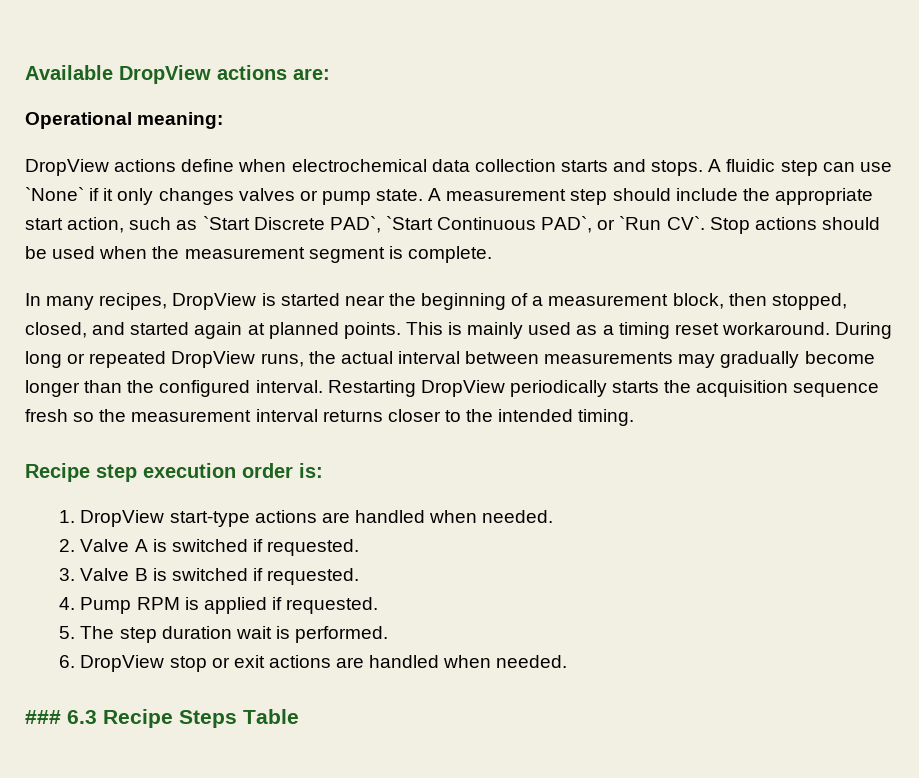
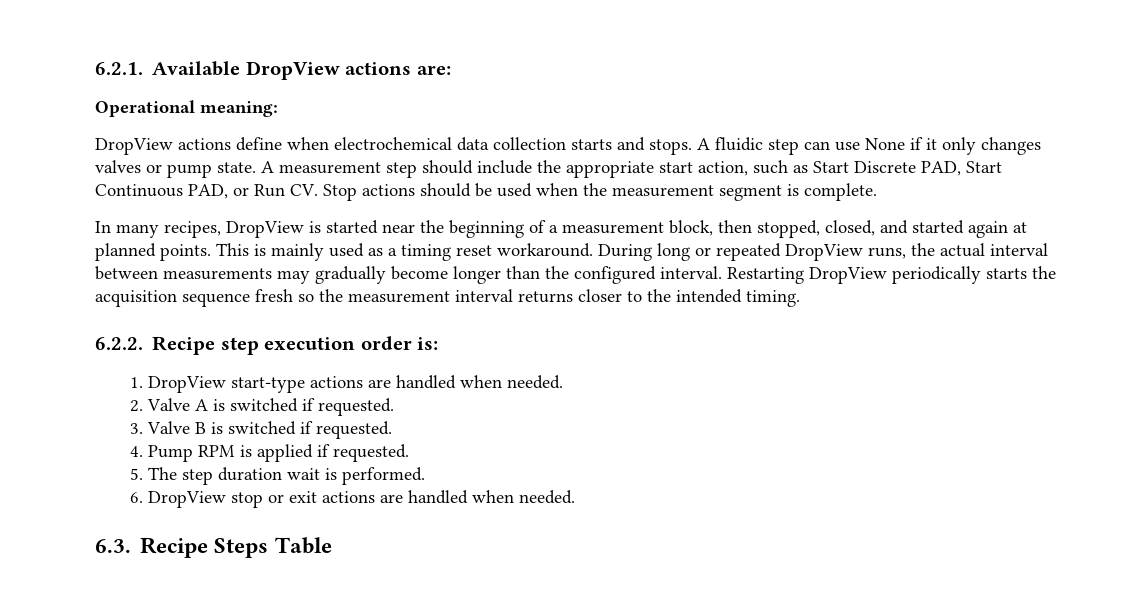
- Available DropView actions are:
+ 6.2.1. Available DropView actions are:
- A fluidic step can use `None` if it only changes valves or pump state.
+ A fluidic step can use None if it only changes valves or pump state.
- A measurement step should include the appropriate start action, such as `Start Discrete PAD`, `Start Continuous PAD`, or `Run CV`. Stop actions should be used when the measurement segment is complete.
+ A measurement step should include the appropriate start action, such as Start Discrete PAD, Start Continuous PAD, or Run CV. Stop actions should be used when the measurement segment is complete.
- Recipe step execution order is:
+ 6.2.2. Recipe step execution order is:
- ### 6.3 Recipe Steps Table
+ 6.3. Recipe Steps Table

